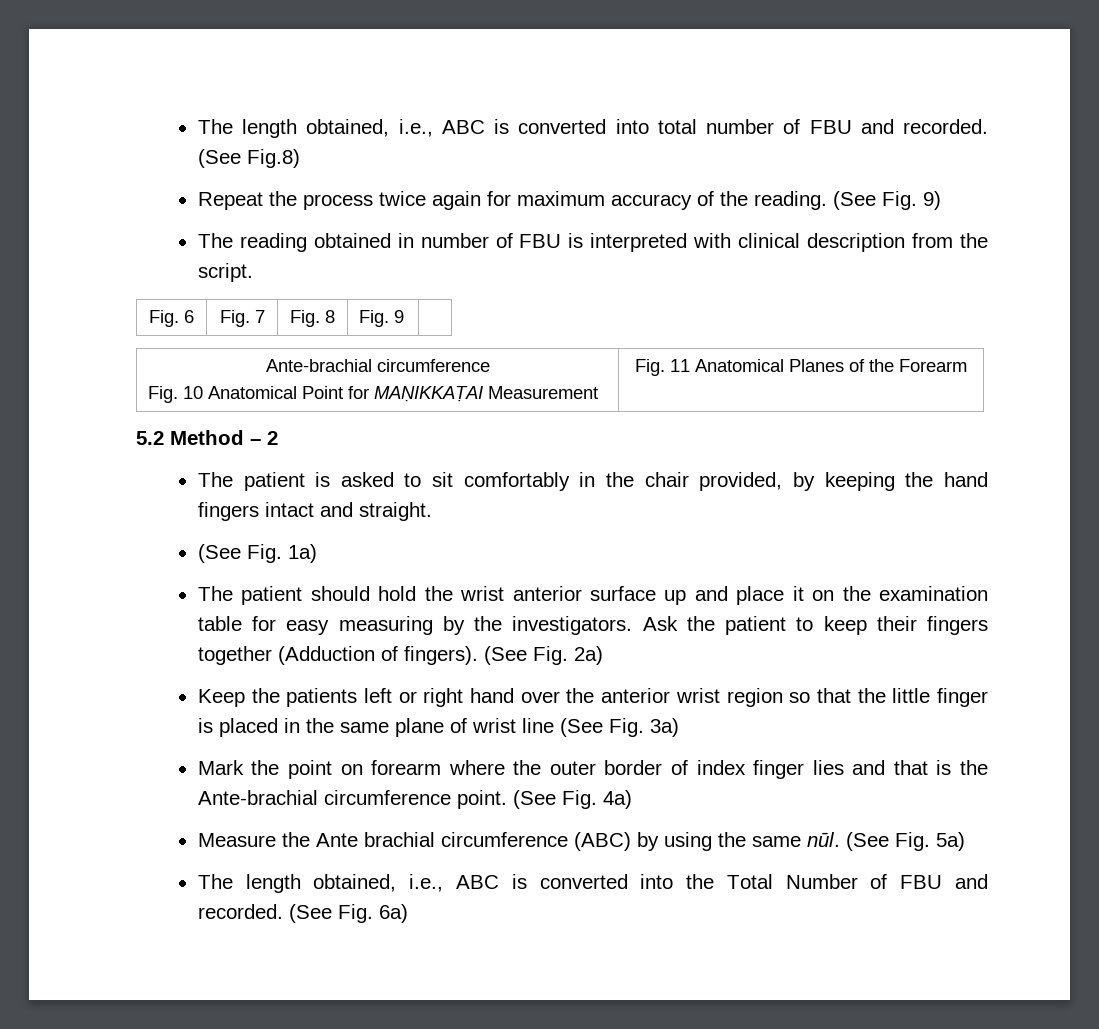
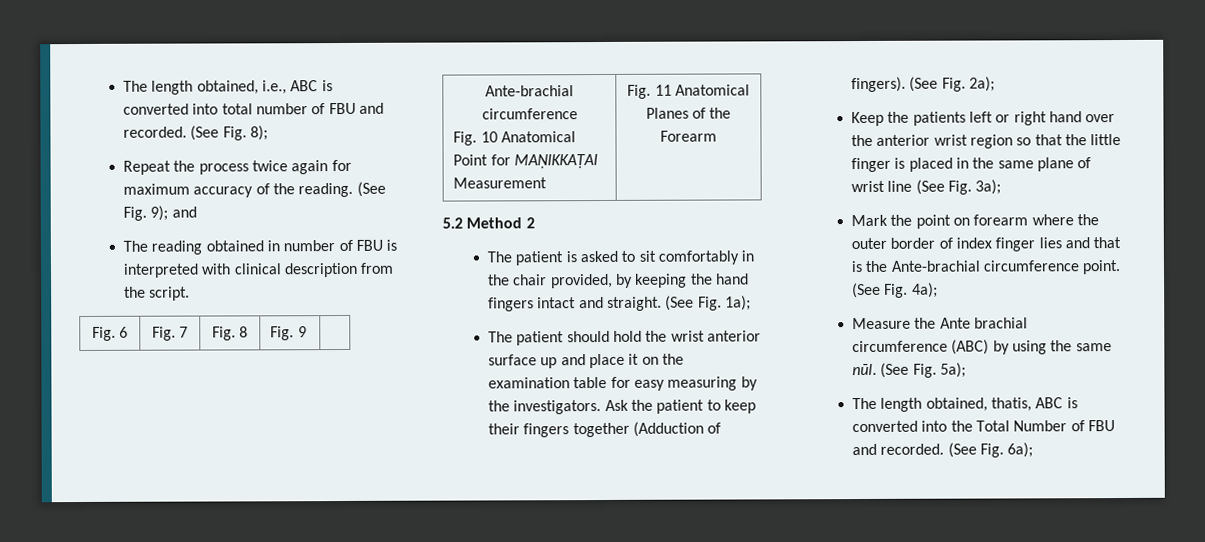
- (See Fig.8)
+ (See Fig. 8);
- (See Fig. 9)
+ (See Fig. 9); and
- 5.2 Method – 2
+ 5.2 Method 2
- The patient is asked to sit comfortably in the chair provided, by keeping the hand fingers intact and straight.
- (See Fig. 1a)
+ The patient is asked to sit comfortably in the chair provided, by keeping the hand fingers intact and straight. (See Fig. 1a);
- (See Fig. 2a)
+ (See Fig. 2a);
- Keep the patients left or right hand over the anterior wrist region so that the little finger is placed in the same plane of wrist line (See Fig. 3a)
+ Keep the patients left or right hand over the anterior wrist region so that the little finger is placed in the same plane of wrist line (See Fig. 3a);
- (See Fig. 4a)
+ (See Fig. 4a);
- (See Fig. 5a)
- The length obtained, i.e., ABC is converted into the Total Number of FBU and recorded.
+ (See Fig. 5a);
+ The length obtained, thatis, ABC is converted into the Total Number of FBU and recorded.
- (See Fig. 6a)
+ (See Fig. 6a);

